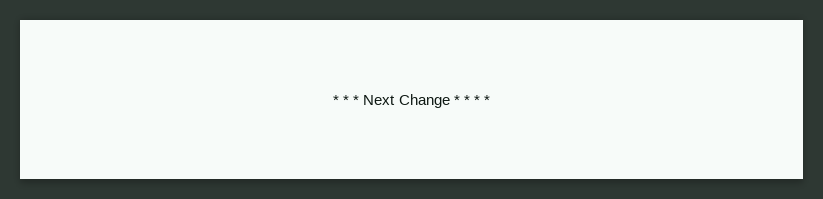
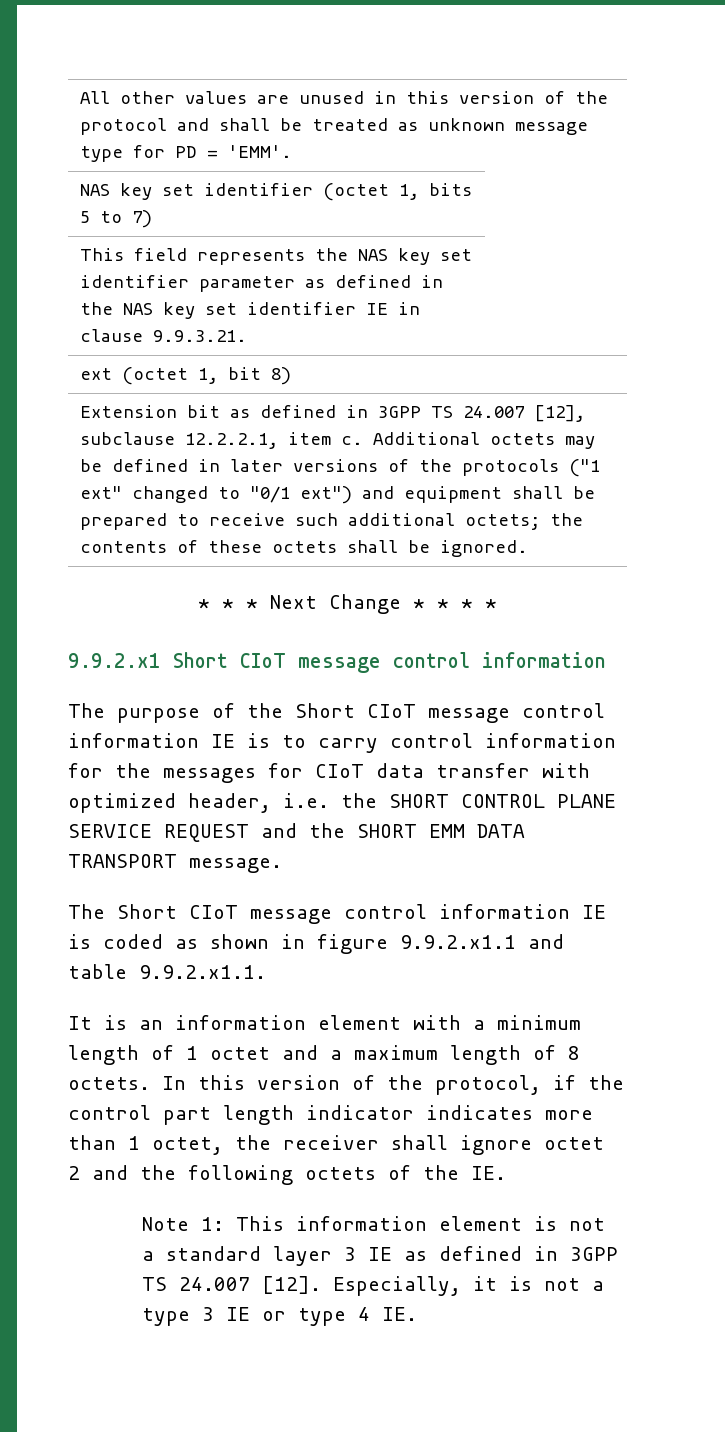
+ All other values are unused in this version of the protocol and shall be treated as unknown message type for PD = 'EMM'.
+ NAS key set identifier (octet 1, bits 5 to 7)
+ This field represents the NAS key set identifier parameter as defined in the NAS key set identifier IE in clause 9.9.3.21.
+ ext (octet 1, bit 8)
+ Extension bit as defined in 3GPP TS 24.007 [12], subclause 12.2.2.1, item c. Additional octets may be defined in later versions of the protocols ("1 ext" changed to "0/1 ext") and equipment shall be prepared to receive such additional octets; the contents of these octets shall be ignored.
+ 9.9.2.x1 Short CIoT message control information
+ The purpose of the Short CIoT message control information IE is to carry control information for the messages for CIoT data transfer with optimized header, i.e. the SHORT CONTROL PLANE SERVICE REQUEST and the SHORT EMM DATA TRANSPORT message.
+ The Short CIoT message control information IE is coded as shown in figure 9.9.2.x1.1 and table 9.9.2.x1.1.
+ It is an information element with a minimum length of 1 octet and a maximum length of 8 octets. In this version of the protocol, if the control part length indicator indicates more than 1 octet, the receiver shall ignore octet 2 and the following octets of the IE.
+ Note 1: This information element is not a standard layer 3 IE as defined in 3GPP TS 24.007 [12]. Especially, it is not a type 3 IE or type 4 IE.

